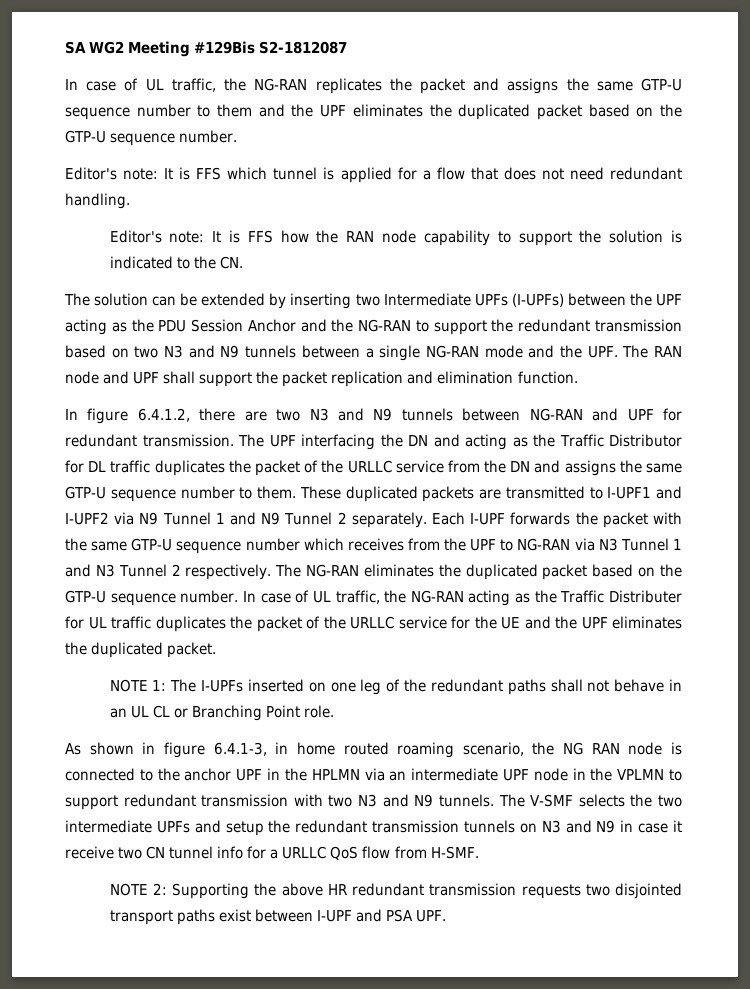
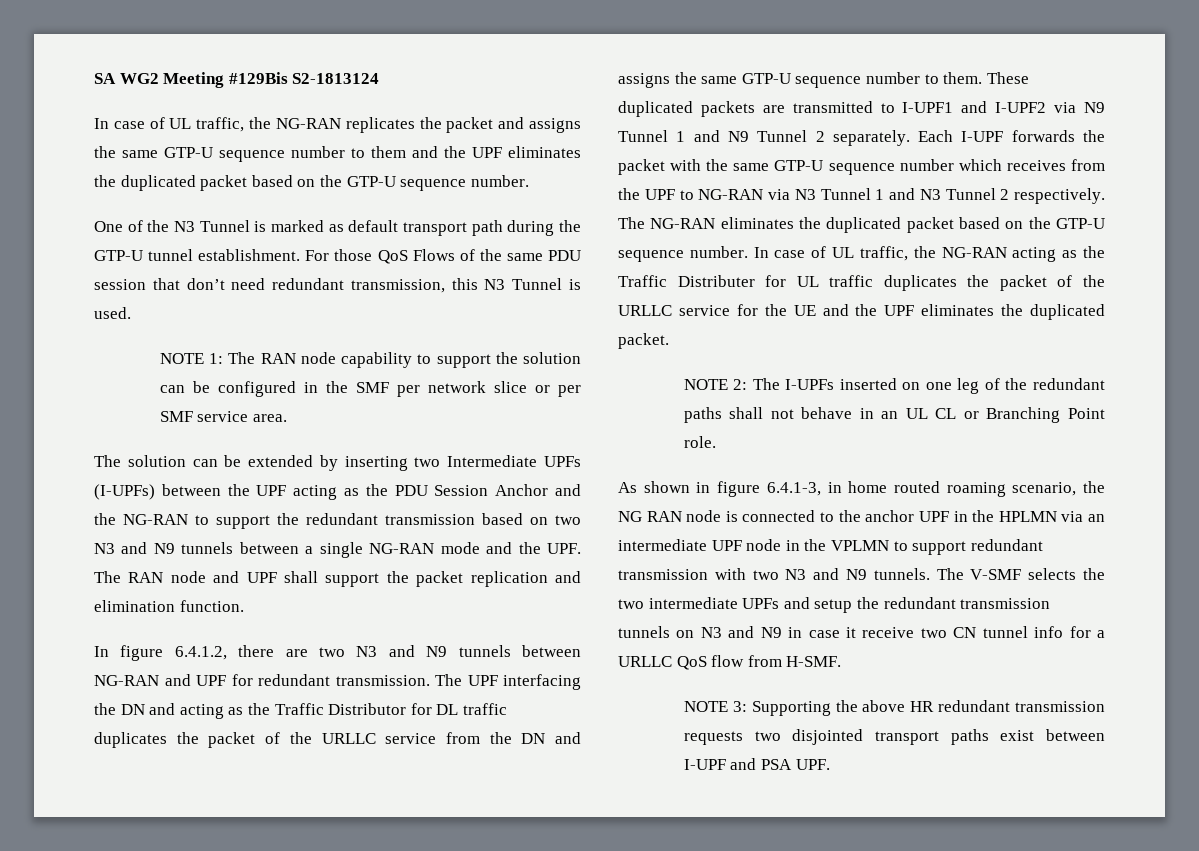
- SA WG2 Meeting #129Bis S2-1812087
+ SA WG2 Meeting #129Bis S2-1813124
- Editor's note: It is FFS which tunnel is applied for a flow that does not need redundant handling.
- Editor's note: It is FFS how the RAN node capability to support the solution is indicated to the CN.
+ One of the N3 Tunnel is marked as default transport path during the GTP-U tunnel establishment. For those QoS Flows of the same PDU session that don’t need redundant transmission, this N3 Tunnel is used.
+ NOTE 1: The RAN node capability to support the solution can be configured in the SMF per network slice or per SMF service area.
- NOTE 1: The I-UPFs inserted on one leg of the redundant paths shall not behave in an UL CL or Branching Point role.
+ NOTE 2: The I-UPFs inserted on one leg of the redundant paths shall not behave in an UL CL or Branching Point role.
- NOTE 2: Supporting the above HR redundant transmission requests two disjointed transport paths exist between I-UPF and PSA UPF.
+ NOTE 3: Supporting the above HR redundant transmission requests two disjointed transport paths exist between I-UPF and PSA UPF.

